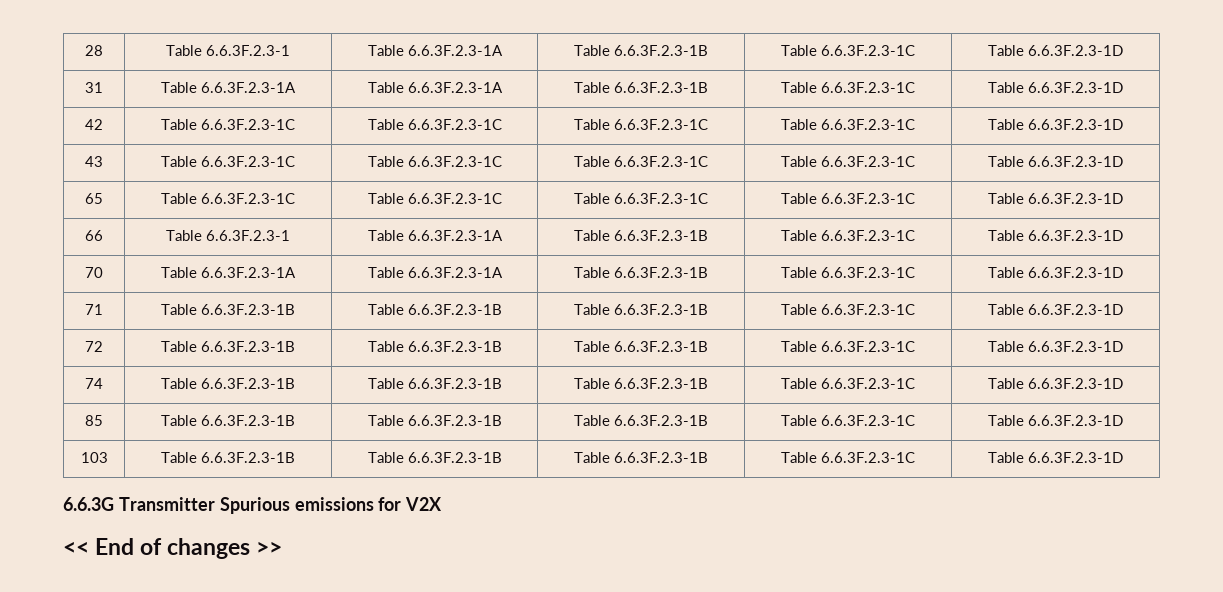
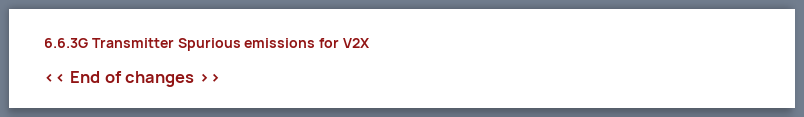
- 28 | Table 6.6.3F.2.3-1 | Table 6.6.3F.2.3-1A | Table 6.6.3F.2.3-1B | Table 6.6.3F.2.3-1C | Table 6.6.3F.2.3-1D
- 31 | Table 6.6.3F.2.3-1A | Table 6.6.3F.2.3-1A | Table 6.6.3F.2.3-1B | Table 6.6.3F.2.3-1C | Table 6.6.3F.2.3-1D
- 42 | Table 6.6.3F.2.3-1C | Table 6.6.3F.2.3-1C | Table 6.6.3F.2.3-1C | Table 6.6.3F.2.3-1C | Table 6.6.3F.2.3-1D
- 43 | Table 6.6.3F.2.3-1C | Table 6.6.3F.2.3-1C | Table 6.6.3F.2.3-1C | Table 6.6.3F.2.3-1C | Table 6.6.3F.2.3-1D
- 65 | Table 6.6.3F.2.3-1C | Table 6.6.3F.2.3-1C | Table 6.6.3F.2.3-1C | Table 6.6.3F.2.3-1C | Table 6.6.3F.2.3-1D
- 66 | Table 6.6.3F.2.3-1 | Table 6.6.3F.2.3-1A | Table 6.6.3F.2.3-1B | Table 6.6.3F.2.3-1C | Table 6.6.3F.2.3-1D
- 70 | Table 6.6.3F.2.3-1A | Table 6.6.3F.2.3-1A | Table 6.6.3F.2.3-1B | Table 6.6.3F.2.3-1C | Table 6.6.3F.2.3-1D
- 71 | Table 6.6.3F.2.3-1B | Table 6.6.3F.2.3-1B | Table 6.6.3F.2.3-1B | Table 6.6.3F.2.3-1C | Table 6.6.3F.2.3-1D
- 72 | Table 6.6.3F.2.3-1B | Table 6.6.3F.2.3-1B | Table 6.6.3F.2.3-1B | Table 6.6.3F.2.3-1C | Table 6.6.3F.2.3-1D
- 74 | Table 6.6.3F.2.3-1B | Table 6.6.3F.2.3-1B | Table 6.6.3F.2.3-1B | Table 6.6.3F.2.3-1C | Table 6.6.3F.2.3-1D
- 85 | Table 6.6.3F.2.3-1B | Table 6.6.3F.2.3-1B | Table 6.6.3F.2.3-1B | Table 6.6.3F.2.3-1C | Table 6.6.3F.2.3-1D
- 103 | Table 6.6.3F.2.3-1B | Table 6.6.3F.2.3-1B | Table 6.6.3F.2.3-1B | Table 6.6.3F.2.3-1C | Table 6.6.3F.2.3-1D

